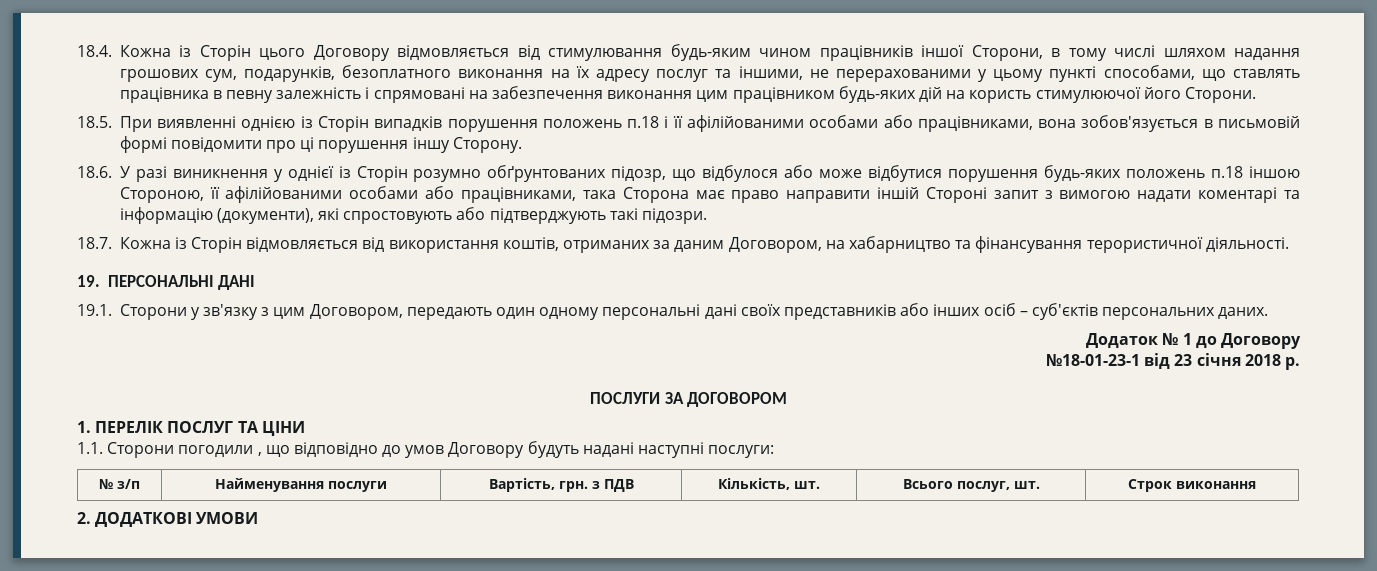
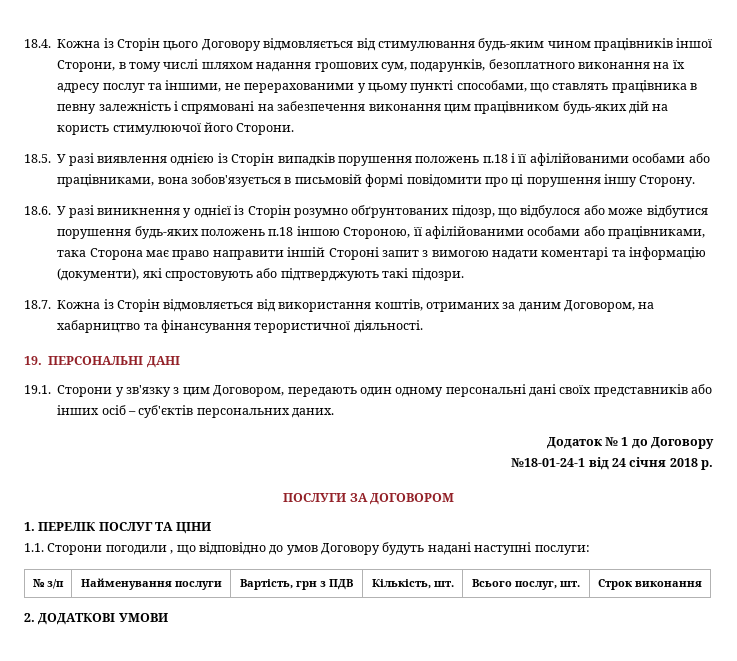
- 18.5. При виявленні однією із Сторін випадків порушення положень п.18 і її афілійованими особами або працівниками, вона зобов'язується в письмовій формі повідомити про ці порушення іншу Сторону.
+ 18.5. У разі виявлення однією із Сторін випадків порушення положень п.18 і її афілійованими особами або працівниками, вона зобов'язується в письмовій формі повідомити про ці порушення іншу Сторону.
- №18-01-23-1 від 23 січня 2018 р.
+ №18-01-24-1 від 24 січня 2018 р.
- № з/п | Найменування послуги | Вартість, грн. з ПДВ | Кількість, шт. | Всього послуг, шт. | Строк виконання
+ № з/п | Найменування послуги | Вартість, грн з ПДВ | Кількість, шт. | Всього послуг, шт. | Строк виконання

